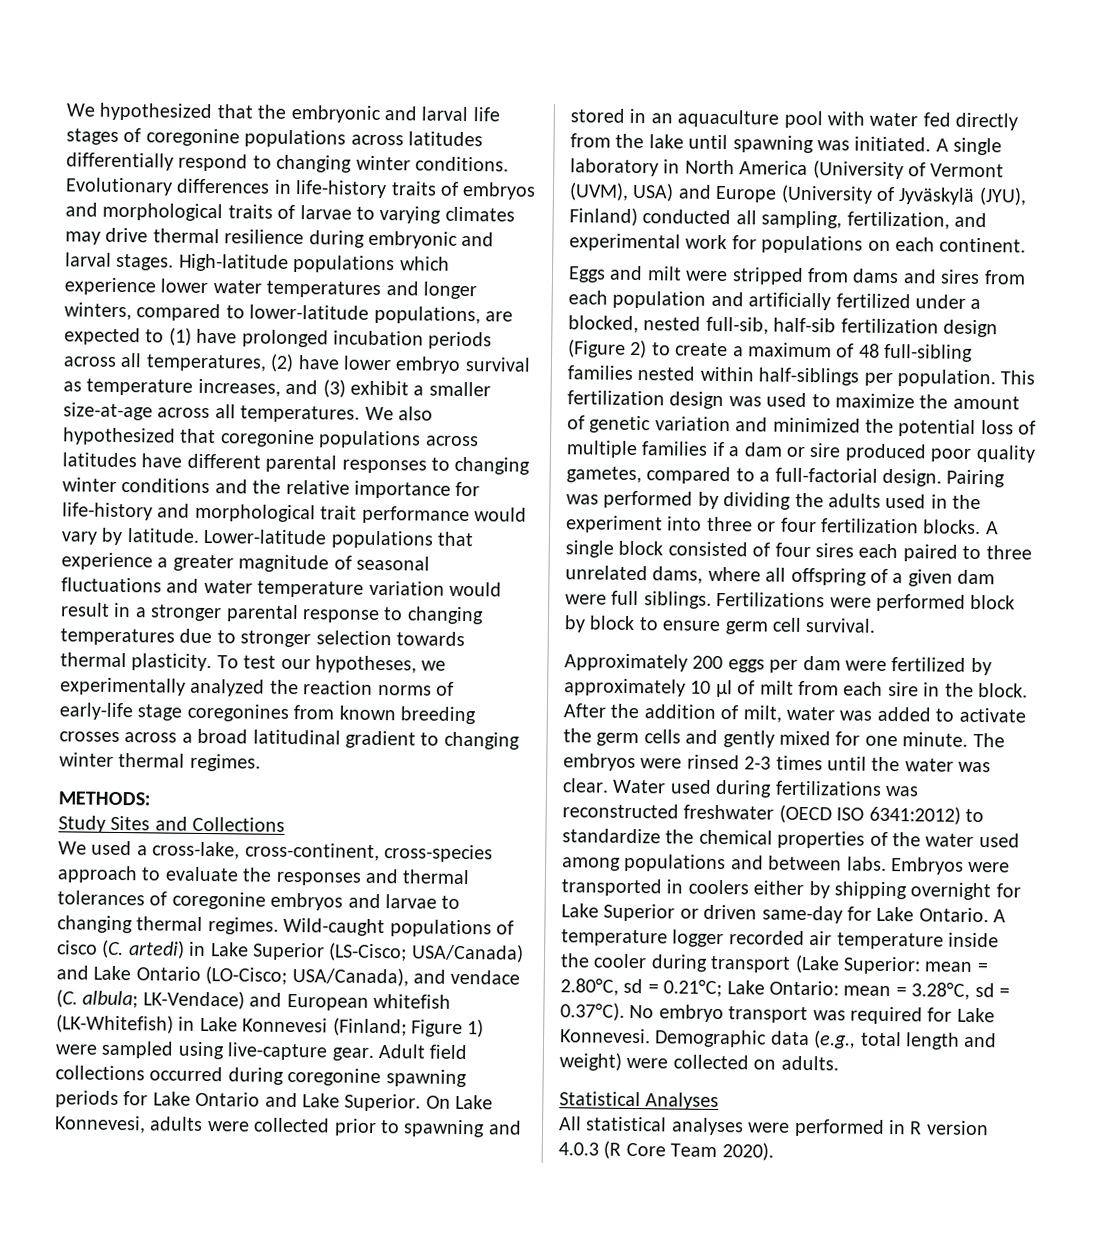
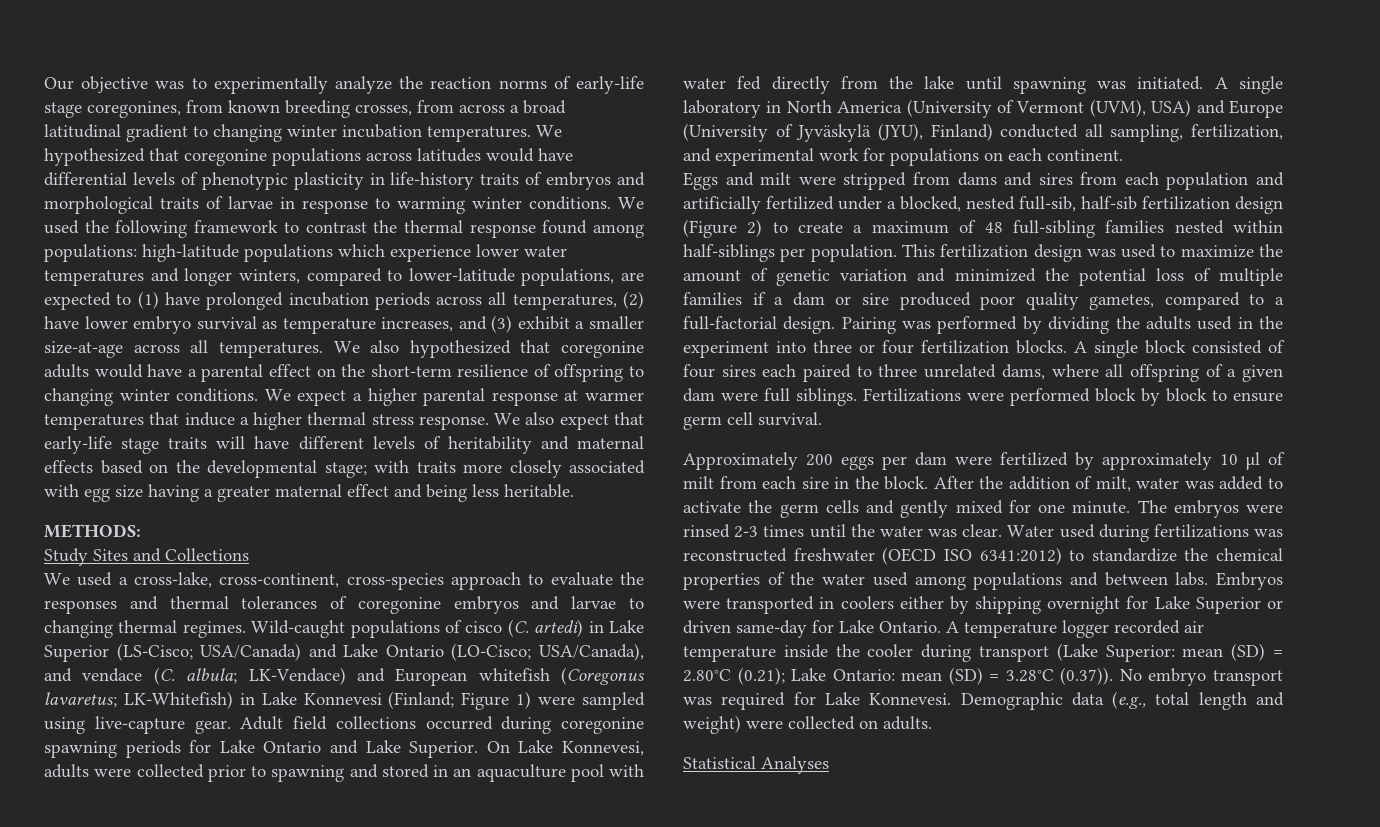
- We hypothesized that the embryonic and larval life stages of coregonine populations across latitudes differentially respond to changing winter conditions. Evolutionary differences in life-history traits of embryos and morphological traits of larvae to varying climates may drive thermal resilience during embryonic and larval stages. High-latitude populations which experience lower water temperatures and longer winters, compared to lower-latitude populations, are expected to (1) have prolonged incubation periods across all temperatures, (2) have lower embryo survival as temperature increases, and (3) exhibit a smaller size-at-age across all temperatures.
+ Our objective was to experimentally analyze the reaction norms of early-life stage coregonines, from known breeding crosses, from across a broad latitudinal gradient to changing winter incubation temperatures. We hypothesized that coregonine populations across latitudes would have differential levels of phenotypic plasticity in life-history traits of embryos and morphological traits of larvae in response to warming winter conditions. We used the following framework to contrast the thermal response found among populations: high-latitude populations which experience lower water temperatures and longer winters, compared to lower-latitude populations, are expected to (1) have prolonged incubation periods across all temperatures, (2) have lower embryo survival as temperature increases, and (3) exhibit a smaller size-at-age across all temperatures.
- We also hypothesized that coregonine populations across latitudes have different parental responses to changing winter conditions and the relative importance for life-history and morphological trait performance would vary by latitude. Lower-latitude populations that experience a greater magnitude of seasonal fluctuations and water temperature variation would result in a stronger parental response to changing temperatures due to stronger selection towards thermal plasticity. To test our hypotheses, we experimentally analyzed the reaction norms of early-life stage coregonines from known breeding crosses across a broad latitudinal gradient to changing winter thermal regimes.
+ We also hypothesized that coregonine adults would have a parental effect on the short-term resilience of offspring to changing winter conditions. We expect a higher parental response at warmer temperatures that induce a higher thermal stress response. We also expect that early-life stage traits will have different levels of heritability and maternal effects based on the developmental stage; with traits more closely associated with egg size having a greater maternal effect and being less heritable.
- Wild-caught populations of cisco (C. artedi) in Lake Superior (LS-Cisco; USA/Canada) and Lake Ontario (LO-Cisco; USA/Canada), and vendace (C. albula; LK-Vendace) and European whitefish (LK-Whitefish) in Lake Konnevesi (Finland; Figure 1) were sampled using live-capture gear.
+ Wild-caught populations of cisco (C. artedi) in Lake Superior (LS-Cisco; USA/Canada) and Lake Ontario (LO-Cisco; USA/Canada), and vendace (C. albula; LK-Vendace) and European whitefish (Coregonus lavaretus; LK-Whitefish) in Lake Konnevesi (Finland; Figure 1) were sampled using live-capture gear.
- A temperature logger recorded air temperature inside the cooler during transport (Lake Superior: mean = 2.80°C, sd = 0.21°C; Lake Ontario: mean = 3.28°C, sd = 0.37°C). No embryo transport was required for Lake Konnevesi.
+ A temperature logger recorded air temperature inside the cooler during transport (Lake Superior: mean (SD) = 2.80°C (0.21); Lake Ontario: mean (SD) = 3.28°C (0.37)). No embryo transport was required for Lake Konnevesi.
- All statistical analyses were performed in R version 4.0.3 (R Core Team 2020).

